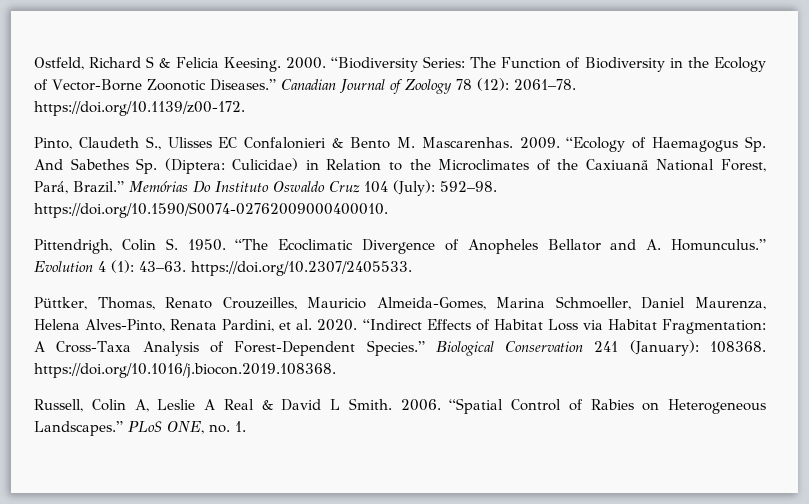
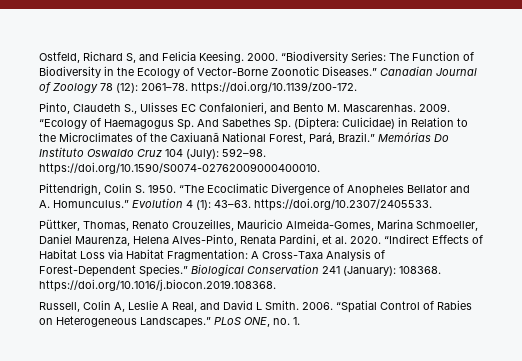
- Ostfeld, Richard S & Felicia Keesing.
+ Ostfeld, Richard S, and Felicia Keesing.
- Pinto, Claudeth S., Ulisses EC Confalonieri & Bento M. Mascarenhas.
+ Pinto, Claudeth S., Ulisses EC Confalonieri, and Bento M. Mascarenhas.
- Russell, Colin A, Leslie A Real & David L Smith.
+ Russell, Colin A, Leslie A Real, and David L Smith.

